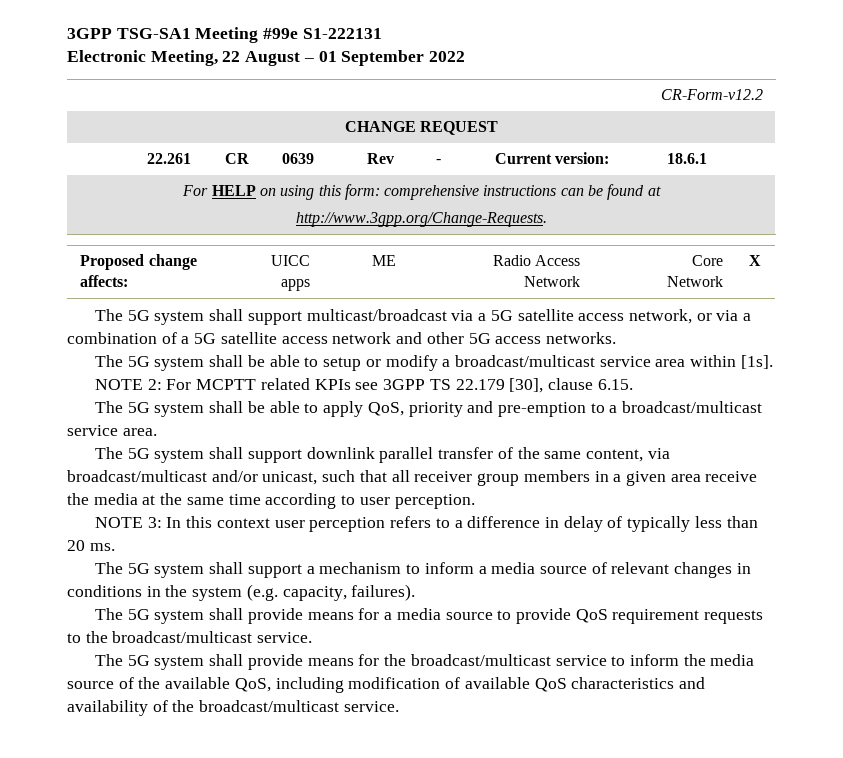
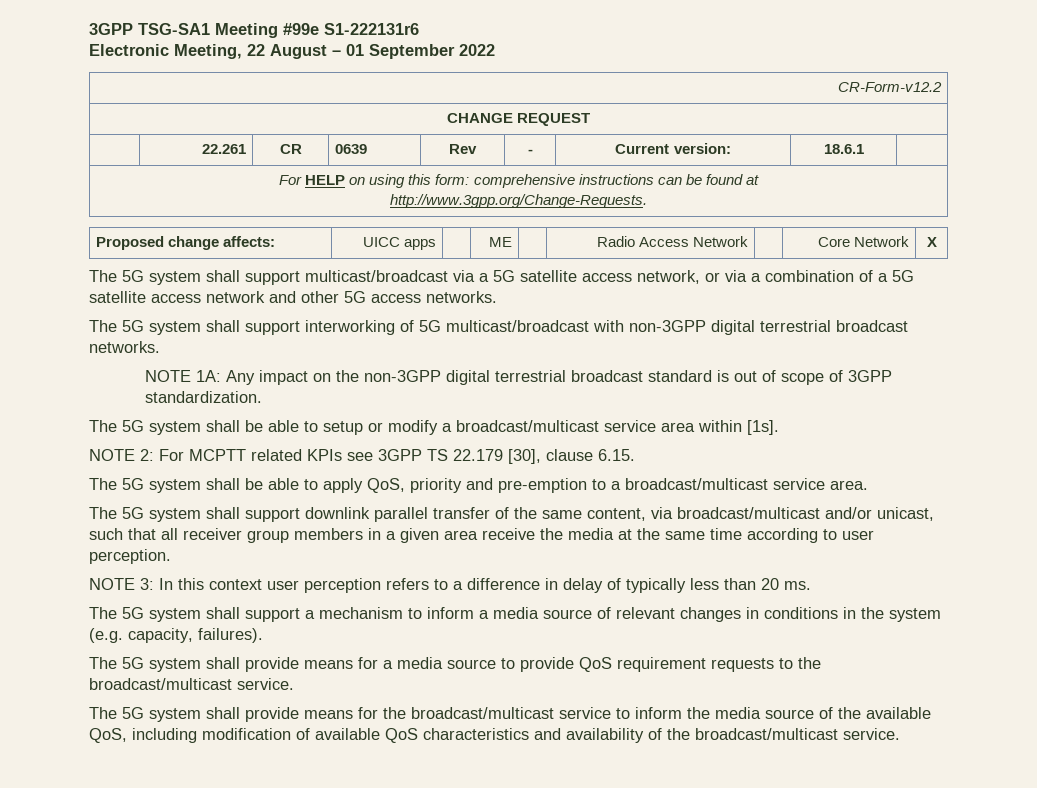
- 3GPP TSG-SA1 Meeting #99e S1-222131
+ 3GPP TSG-SA1 Meeting #99e S1-222131r6
+ The 5G system shall support interworking of 5G multicast/broadcast with non-3GPP digital terrestrial broadcast networks.
+ NOTE 1A: Any impact on the non-3GPP digital terrestrial broadcast standard is out of scope of 3GPP standardization.

